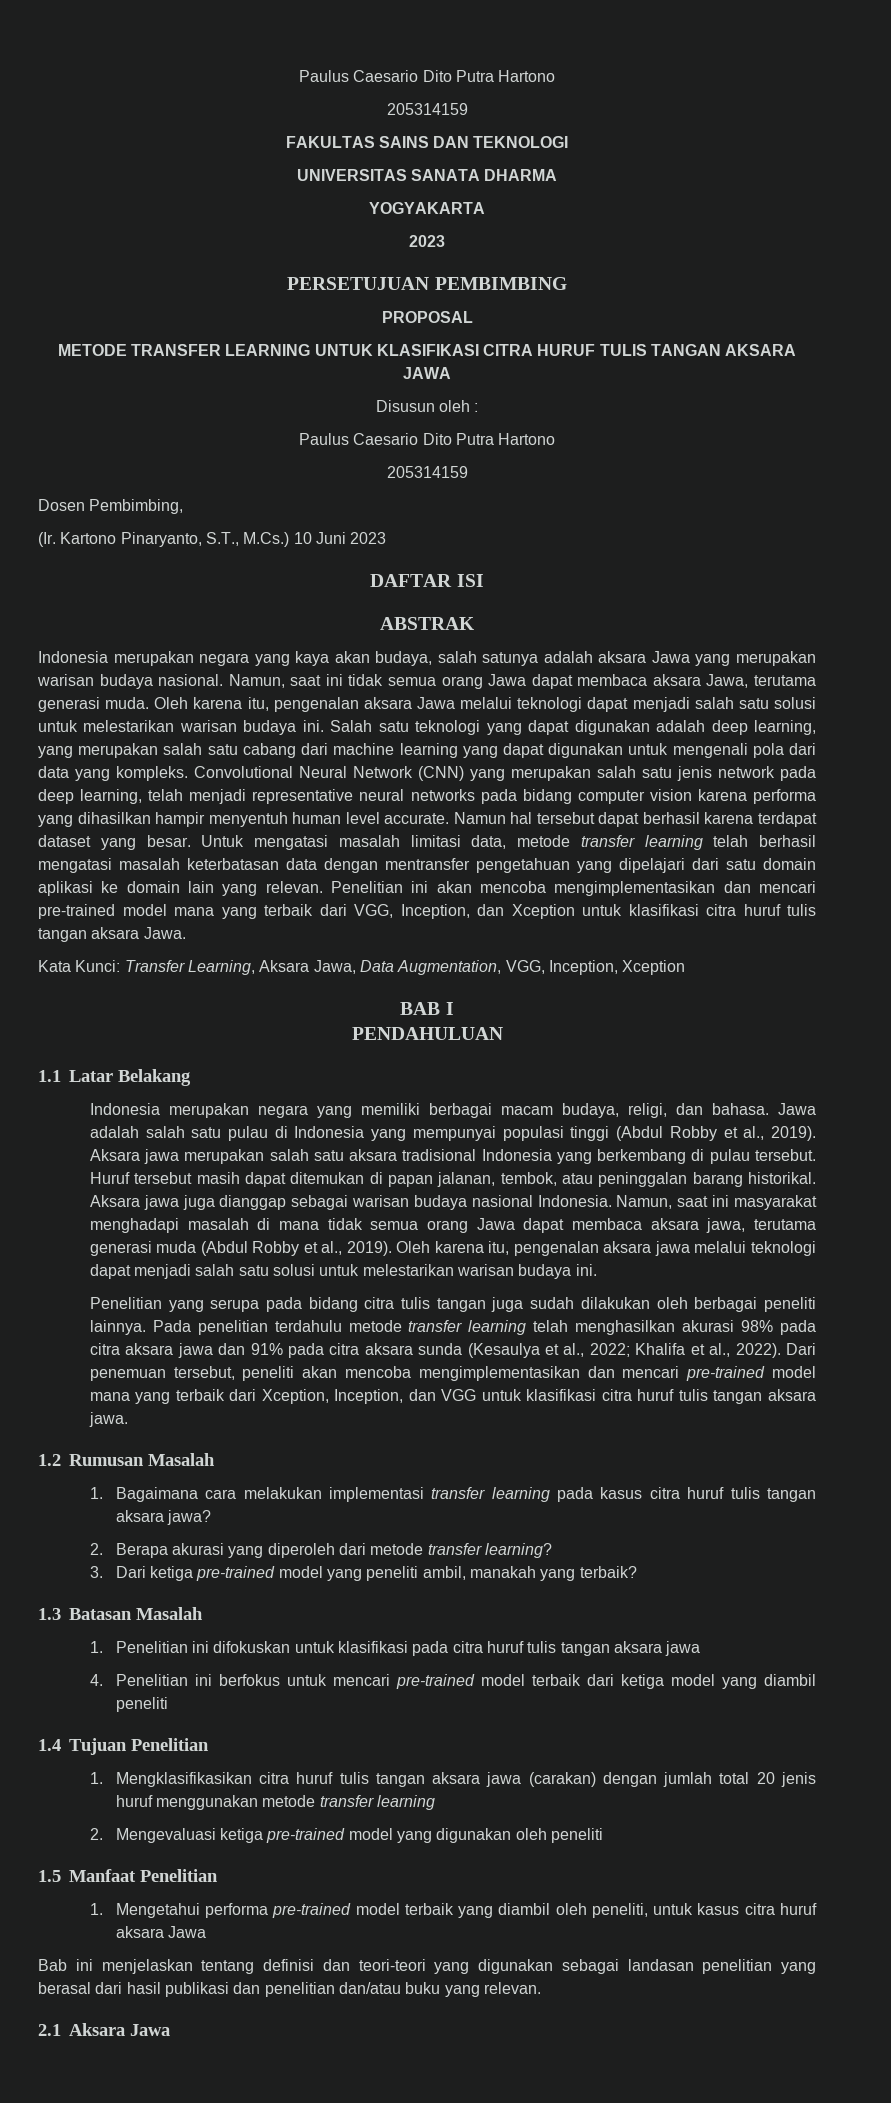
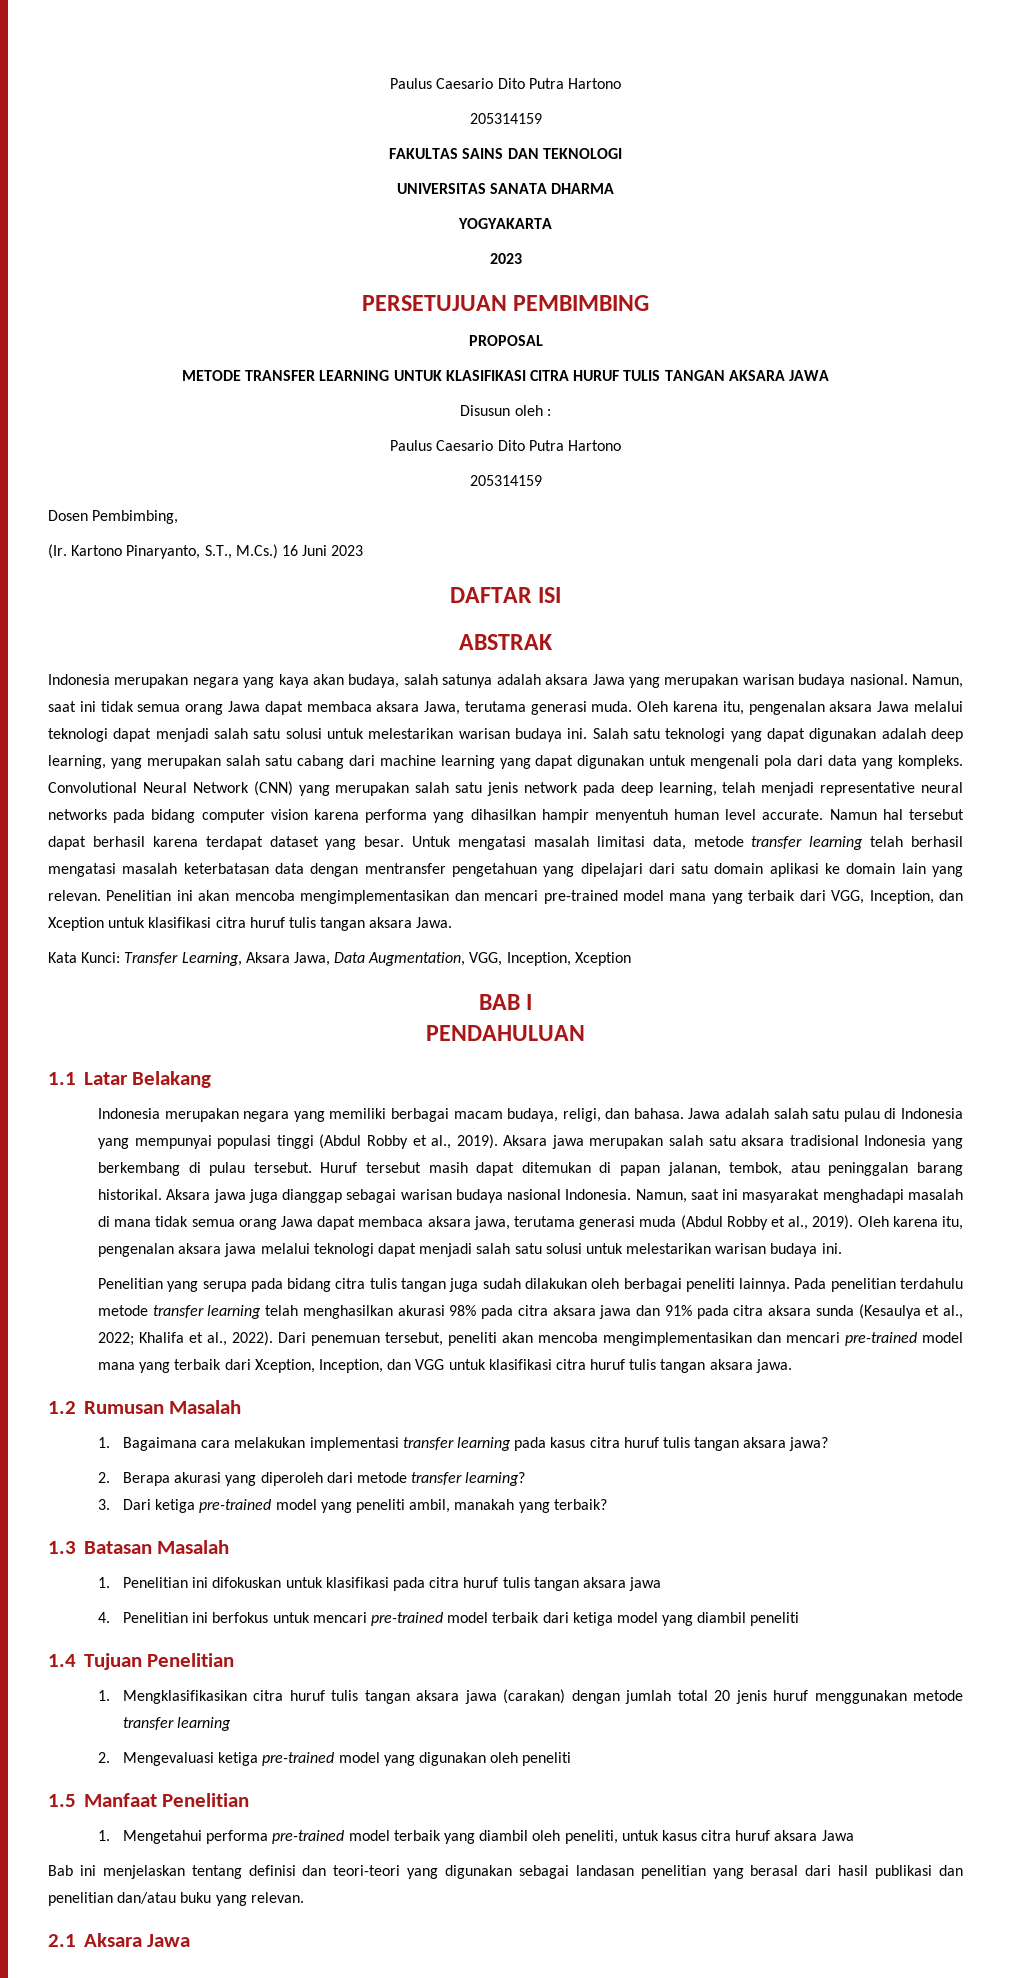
- (Ir. Kartono Pinaryanto, S.T., M.Cs.) 10 Juni 2023
+ (Ir. Kartono Pinaryanto, S.T., M.Cs.) 16 Juni 2023

